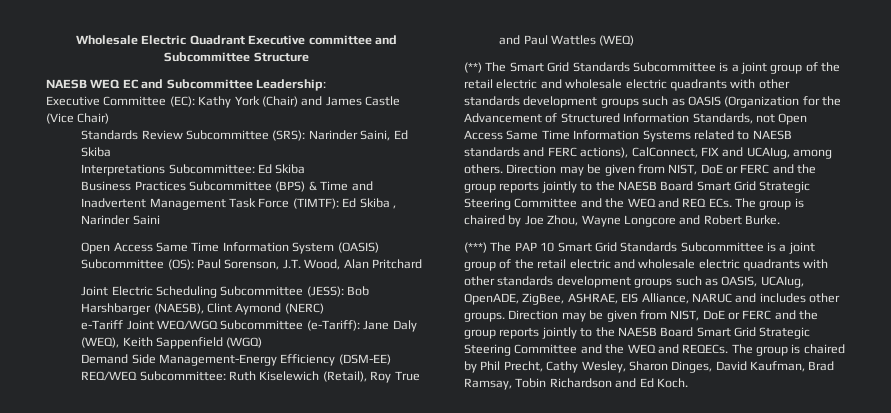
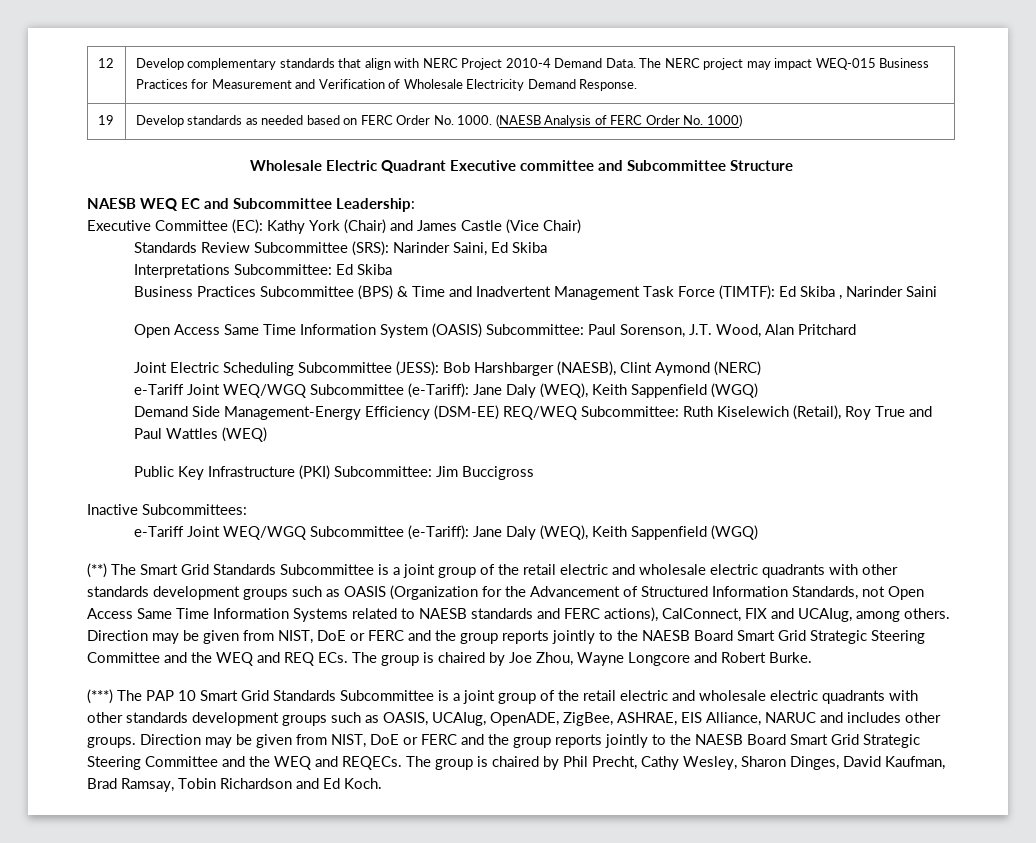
+ 12 | Develop complementary standards that align with NERC Project 2010-4 Demand Data. The NERC project may impact WEQ-015 Business Practices for Measurement and Verification of Wholesale Electricity Demand Response.
+ 19 | Develop standards as needed based on FERC Order No. 1000. (NAESB Analysis of FERC Order No. 1000)
- Open Access Same Time Information System (OASIS) Subcommittee (OS): Paul Sorenson, J.T. Wood, Alan Pritchard
+ Open Access Same Time Information System (OASIS) Subcommittee: Paul Sorenson, J.T. Wood, Alan Pritchard
+ Public Key Infrastructure (PKI) Subcommittee: Jim Buccigross
+ Inactive Subcommittees:
+ e-Tariff Joint WEQ/WGQ Subcommittee (e-Tariff): Jane Daly (WEQ), Keith Sappenfield (WGQ)

